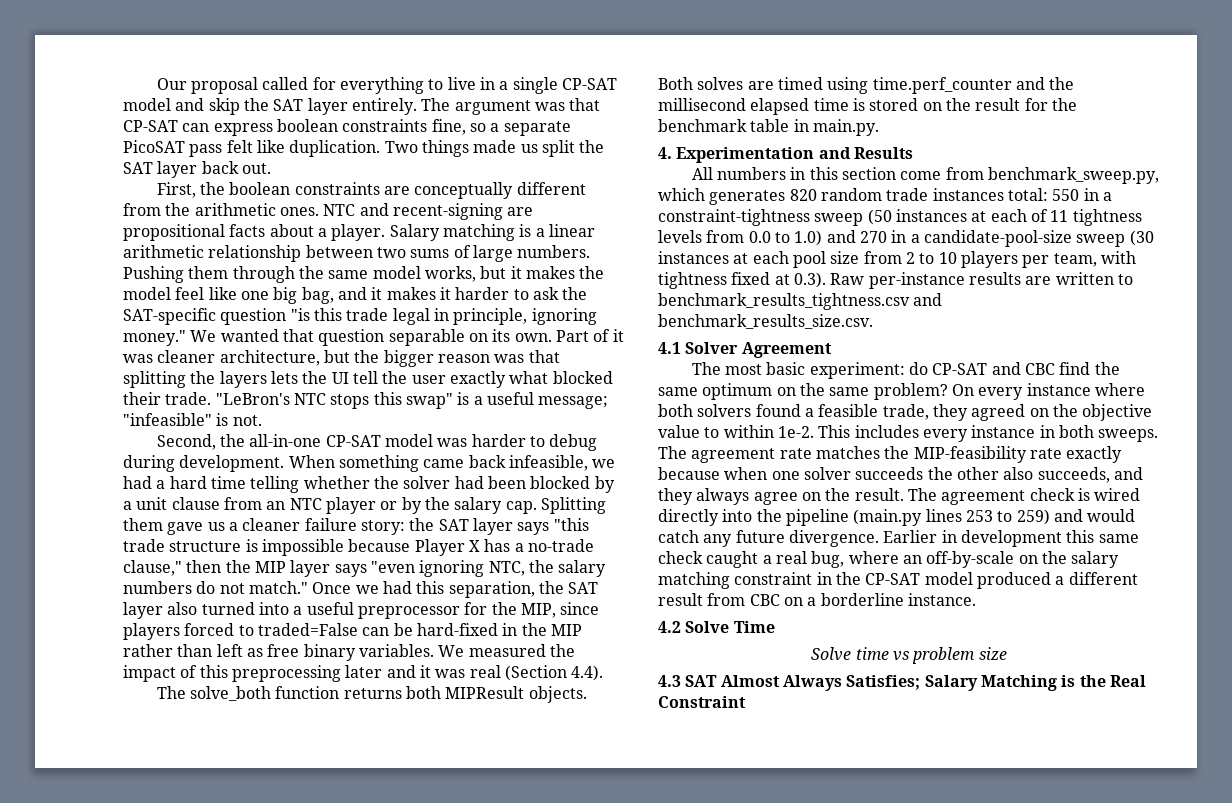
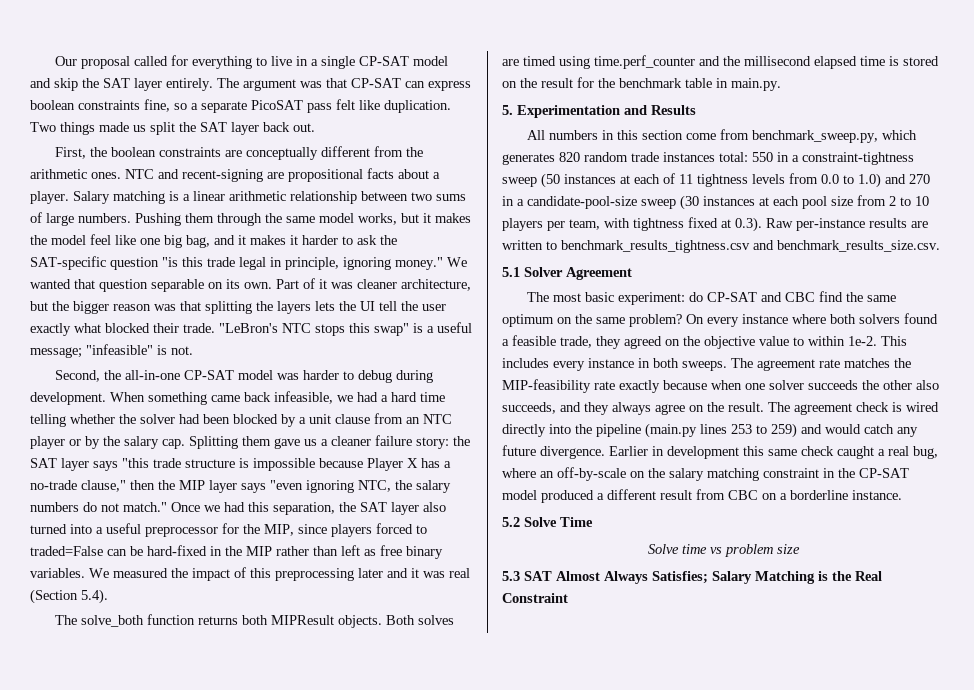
- We measured the impact of this preprocessing later and it was real (Section 4.4).
+ We measured the impact of this preprocessing later and it was real (Section 5.4).
- 4. Experimentation and Results
+ 5. Experimentation and Results
- 4.1 Solver Agreement
+ 5.1 Solver Agreement
- 4.2 Solve Time
+ 5.2 Solve Time
- 4.3 SAT Almost Always Satisfies; Salary Matching is the Real Constraint
+ 5.3 SAT Almost Always Satisfies; Salary Matching is the Real Constraint

